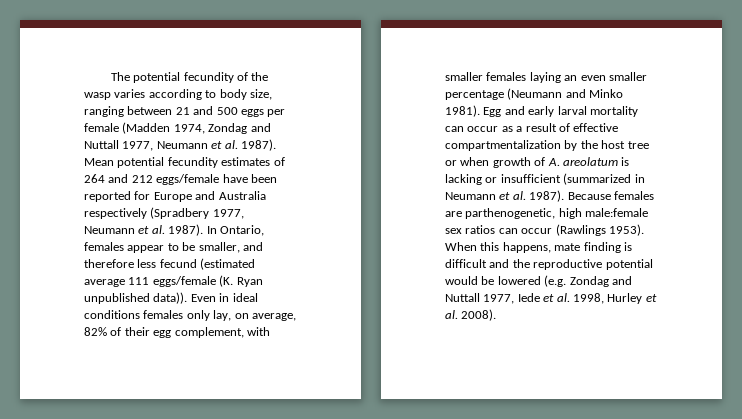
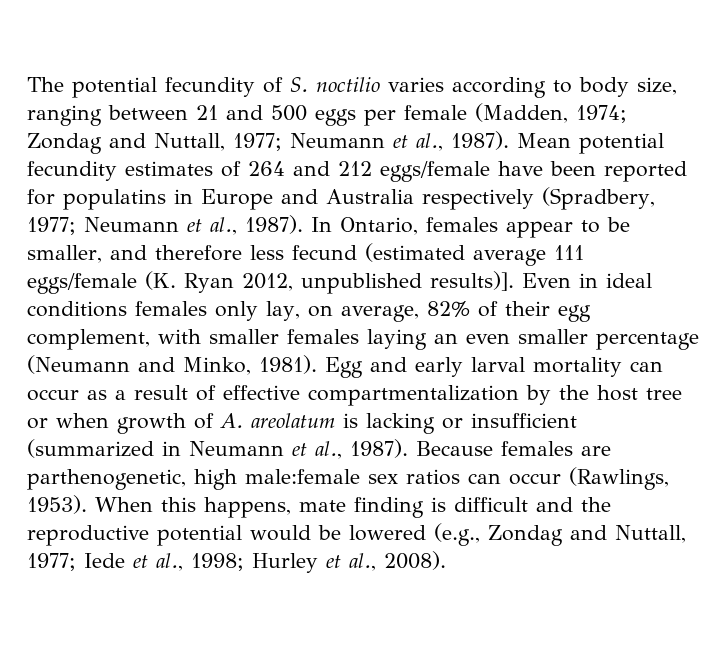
- The potential fecundity of the wasp varies according to body size, ranging between 21 and 500 eggs per female (Madden 1974, Zondag and Nuttall 1977, Neumann et al. 1987).
+ The potential fecundity of S. noctilio varies according to body size, ranging between 21 and 500 eggs per female (Madden, 1974; Zondag and Nuttall, 1977; Neumann et al., 1987).
- Mean potential fecundity estimates of 264 and 212 eggs/female have been reported for Europe and Australia respectively (Spradbery 1977, Neumann et al. 1987).
+ Mean potential fecundity estimates of 264 and 212 eggs/female have been reported for populatins in Europe and Australia respectively (Spradbery, 1977; Neumann et al., 1987).
- In Ontario, females appear to be smaller, and therefore less fecund (estimated average 111 eggs/female (K. Ryan unpublished data)).
+ In Ontario, females appear to be smaller, and therefore less fecund (estimated average 111 eggs/female (K. Ryan 2012, unpublished results)].
- Even in ideal conditions females only lay, on average, 82% of their egg complement, with smaller females laying an even smaller percentage (Neumann and Minko 1981).
+ Even in ideal conditions females only lay, on average, 82% of their egg complement, with smaller females laying an even smaller percentage (Neumann and Minko, 1981).
- Egg and early larval mortality can occur as a result of effective compartmentalization by the host tree or when growth of A. areolatum is lacking or insufficient (summarized in Neumann et al. 1987).
+ Egg and early larval mortality can occur as a result of effective compartmentalization by the host tree or when growth of A. areolatum is lacking or insufficient (summarized in Neumann et al., 1987).
- Because females are parthenogenetic, high male:female sex ratios can occur (Rawlings 1953).
+ Because females are parthenogenetic, high male:female sex ratios can occur (Rawlings, 1953).
- When this happens, mate finding is difficult and the reproductive potential would be lowered (e.g. Zondag and Nuttall 1977, Iede et al. 1998, Hurley et al. 2008).
+ When this happens, mate finding is difficult and the reproductive potential would be lowered (e.g., Zondag and Nuttall, 1977; Iede et al., 1998; Hurley et al., 2008).

